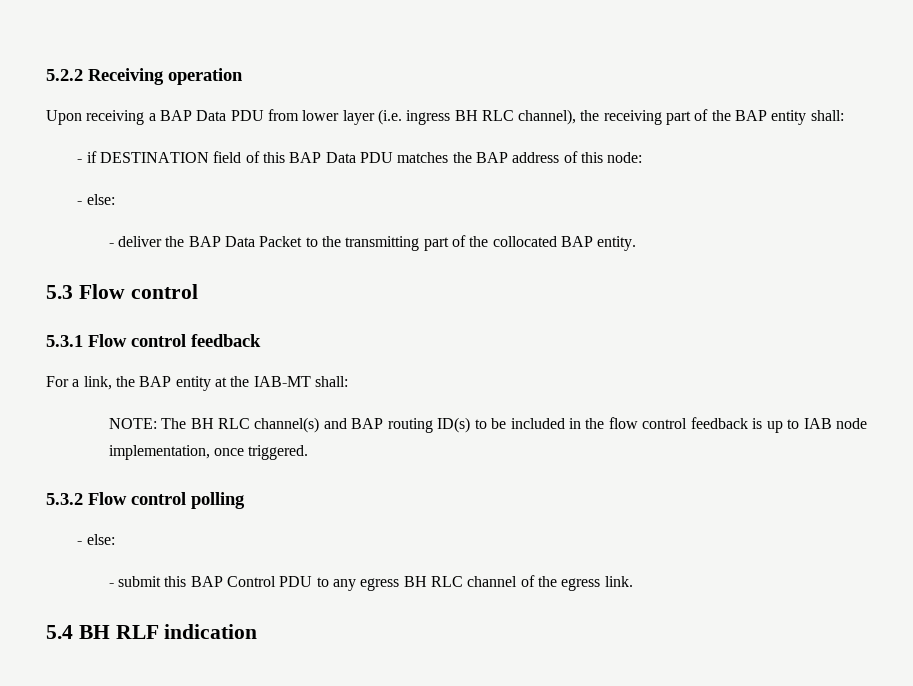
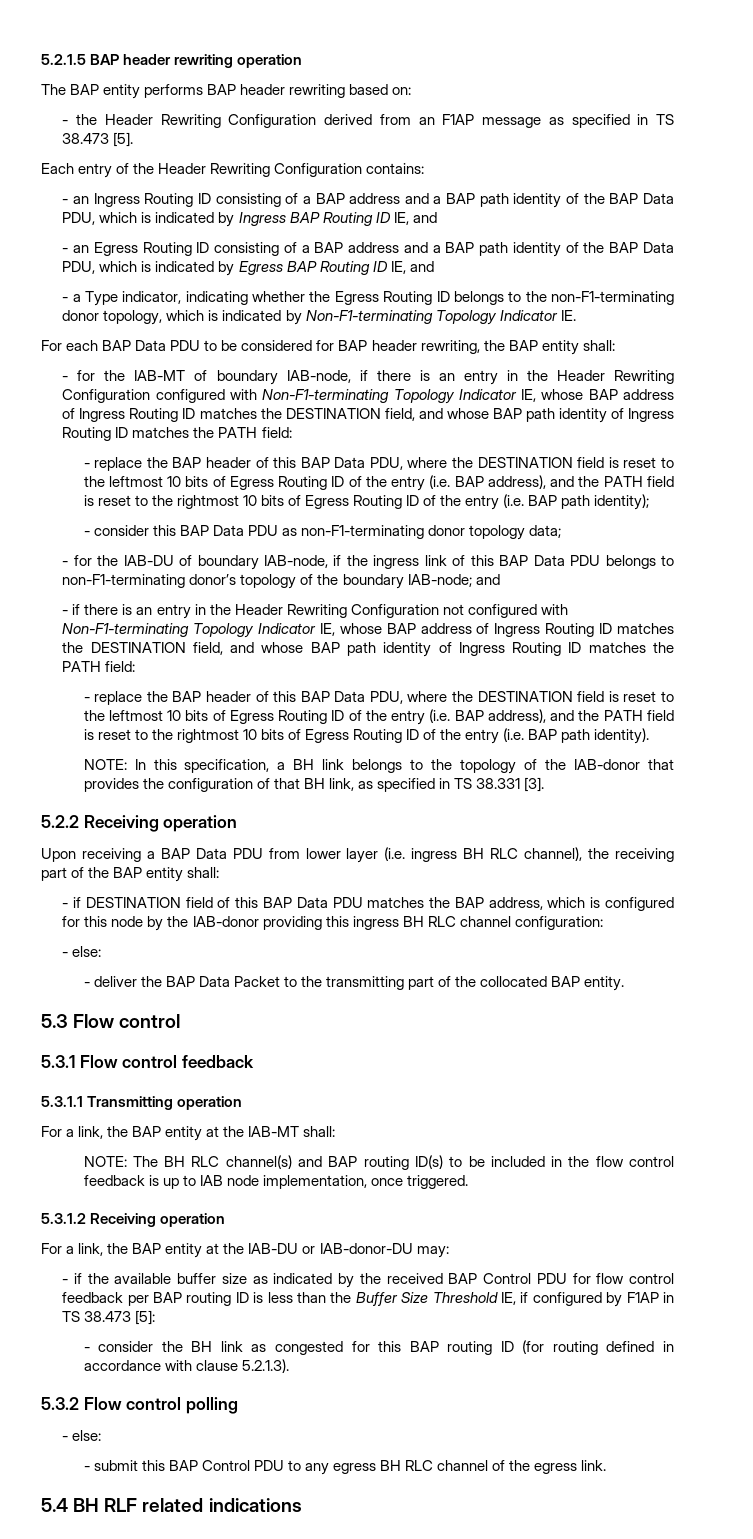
+ 5.2.1.5 BAP header rewriting operation
+ The BAP entity performs BAP header rewriting based on:
+ - the Header Rewriting Configuration derived from an F1AP message as specified in TS 38.473 [5].
+ Each entry of the Header Rewriting Configuration contains:
+ - an Ingress Routing ID consisting of a BAP address and a BAP path identity of the BAP Data PDU, which is indicated by Ingress BAP Routing ID IE, and
+ - an Egress Routing ID consisting of a BAP address and a BAP path identity of the BAP Data PDU, which is indicated by Egress BAP Routing ID IE, and
+ - a Type indicator, indicating whether the Egress Routing ID belongs to the non-F1-terminating donor topology, which is indicated by Non-F1-terminating Topology Indicator IE.
+ For each BAP Data PDU to be considered for BAP header rewriting, the BAP entity shall:
+ - for the IAB-MT of boundary IAB-node, if there is an entry in the Header Rewriting Configuration configured with Non-F1-terminating Topology Indicator IE, whose BAP address of Ingress Routing ID matches the DESTINATION field, and whose BAP path identity of Ingress Routing ID matches the PATH field:
+ - replace the BAP header of this BAP Data PDU, where the DESTINATION field is reset to the leftmost 10 bits of Egress Routing ID of the entry (i.e. BAP address), and the PATH field is reset to the rightmost 10 bits of Egress Routing ID of the entry (i.e. BAP path identity);
+ - consider this BAP Data PDU as non-F1-terminating donor topology data;
+ - for the IAB-DU of boundary IAB-node, if the ingress link of this BAP Data PDU belongs to non-F1-terminating donor’s topology of the boundary IAB-node; and
+ - if there is an entry in the Header Rewriting Configuration not configured with Non-F1-terminating Topology Indicator IE, whose BAP address of Ingress Routing ID matches the DESTINATION field, and whose BAP path identity of Ingress Routing ID matches the PATH field:
+ - replace the BAP header of this BAP Data PDU, where the DESTINATION field is reset to the leftmost 10 bits of Egress Routing ID of the entry (i.e. BAP address), and the PATH field is reset to the rightmost 10 bits of Egress Routing ID of the entry (i.e. BAP path identity).
+ NOTE: In this specification, a BH link belongs to the topology of the IAB-donor that provides the configuration of that BH link, as specified in TS 38.331 [3].
- - if DESTINATION field of this BAP Data PDU matches the BAP address of this node:
+ - if DESTINATION field of this BAP Data PDU matches the BAP address, which is configured for this node by the IAB-donor providing this ingress BH RLC channel configuration:
+ 5.3.1.1 Transmitting operation
+ 5.3.1.2 Receiving operation
+ For a link, the BAP entity at the IAB-DU or IAB-donor-DU may:
+ - if the available buffer size as indicated by the received BAP Control PDU for flow control feedback per BAP routing ID is less than the Buffer Size Threshold IE, if configured by F1AP in TS 38.473 [5]:
+ - consider the BH link as congested for this BAP routing ID (for routing defined in accordance with clause 5.2.1.3).
- 5.4 BH RLF indication
+ 5.4 BH RLF related indications

